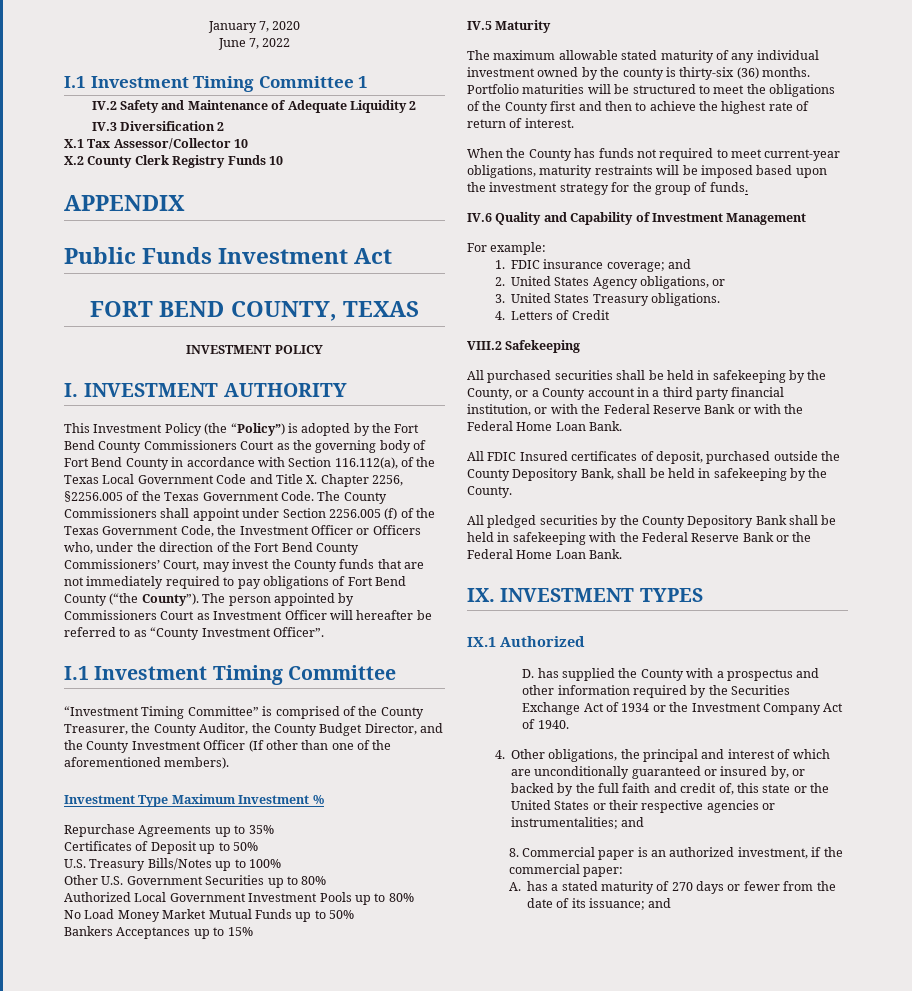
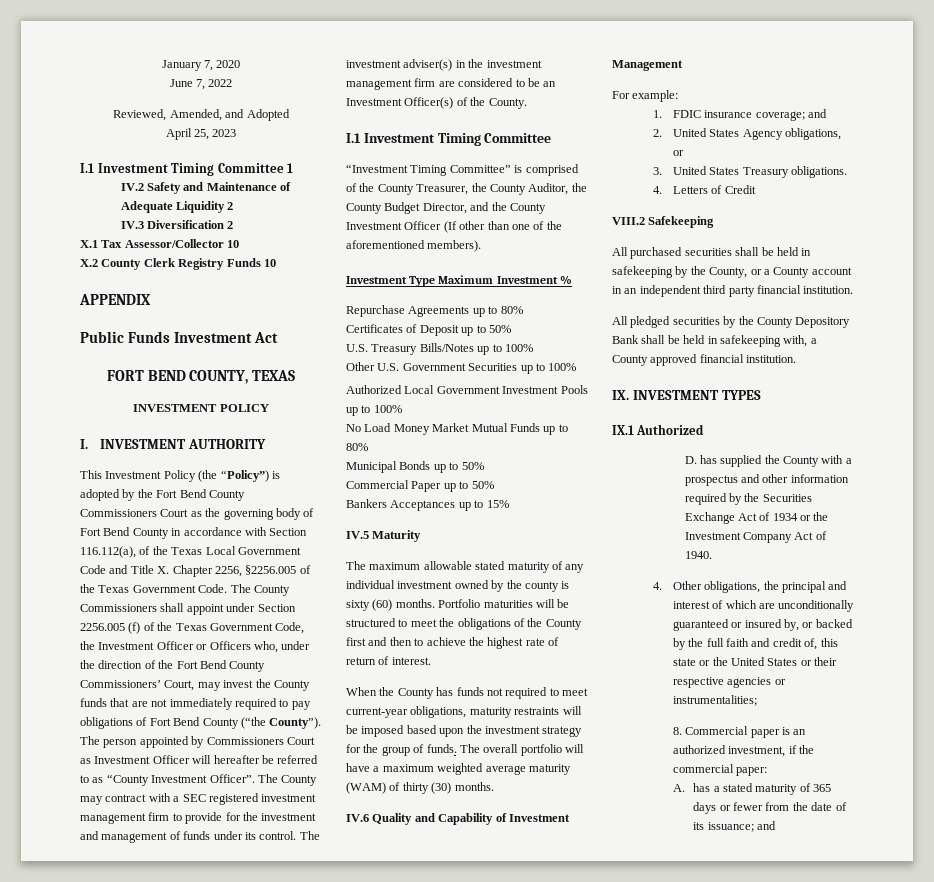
+ Reviewed, Amended, and Adopted
+ April 25, 2023
+ The County may contract with a SEC registered investment management firm to provide for the investment and management of funds under its control. The investment adviser(s) in the investment management firm are considered to be an Investment Officer(s) of the County.
- Repurchase Agreements up to 35%
+ Repurchase Agreements up to 80%
- Other U.S. Government Securities up to 80%
+ Other U.S. Government Securities up to 100%
- Authorized Local Government Investment Pools up to 80%
+ Authorized Local Government Investment Pools up to 100%
- No Load Money Market Mutual Funds up to 50%
+ No Load Money Market Mutual Funds up to 80%
+ Municipal Bonds up to 50%
+ Commercial Paper up to 50%
- The maximum allowable stated maturity of any individual investment owned by the county is thirty-six (36) months.
+ The maximum allowable stated maturity of any individual investment owned by the county is sixty (60) months.
+ The overall portfolio will have a maximum weighted average maturity (WAM) of thirty (30) months.
- All purchased securities shall be held in safekeeping by the County, or a County account in a third party financial institution, or with the Federal Reserve Bank or with the Federal Home Loan Bank.
- All FDIC Insured certificates of deposit, purchased outside the County Depository Bank, shall be held in safekeeping by the County.
+ All purchased securities shall be held in safekeeping by the County, or a County account in an independent third party financial institution.
- All pledged securities by the County Depository Bank shall be held in safekeeping with the Federal Reserve Bank or the Federal Home Loan Bank.
+ All pledged securities by the County Depository Bank shall be held in safekeeping with, a County approved financial institution.
- 4. Other obligations, the principal and interest of which are unconditionally guaranteed or insured by, or backed by the full faith and credit of, this state or the United States or their respective agencies or instrumentalities; and
+ 4. Other obligations, the principal and interest of which are unconditionally guaranteed or insured by, or backed by the full faith and credit of, this state or the United States or their respective agencies or instrumentalities;
- A. has a stated maturity of 270 days or fewer from the date of its issuance; and
+ A. has a stated maturity of 365 days or fewer from the date of its issuance; and

